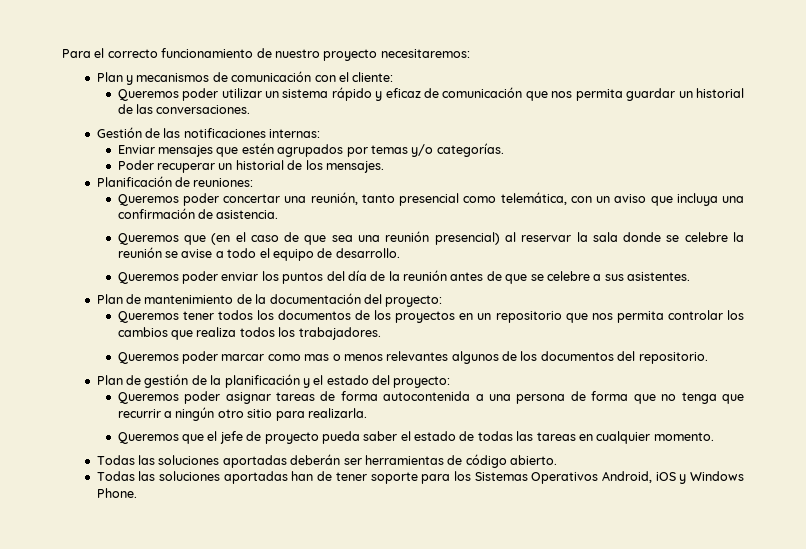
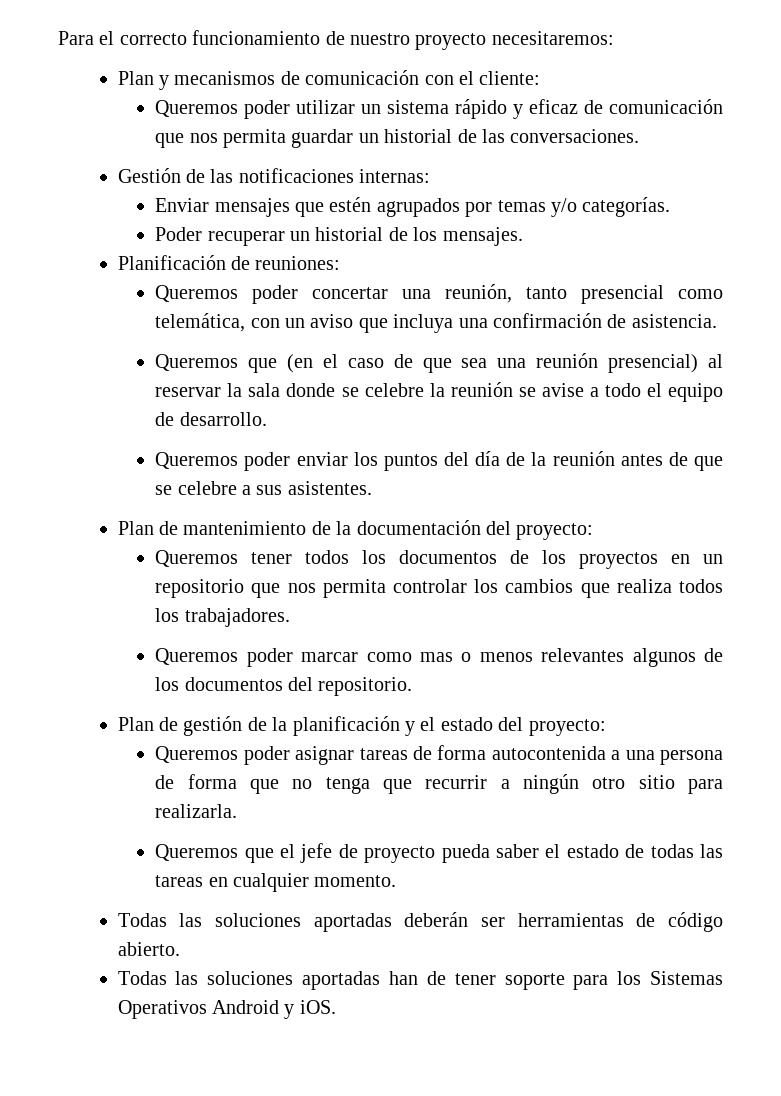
- Todas las soluciones aportadas han de tener soporte para los Sistemas Operativos Android, iOS y Windows Phone.
+ Todas las soluciones aportadas han de tener soporte para los Sistemas Operativos Android y iOS.

